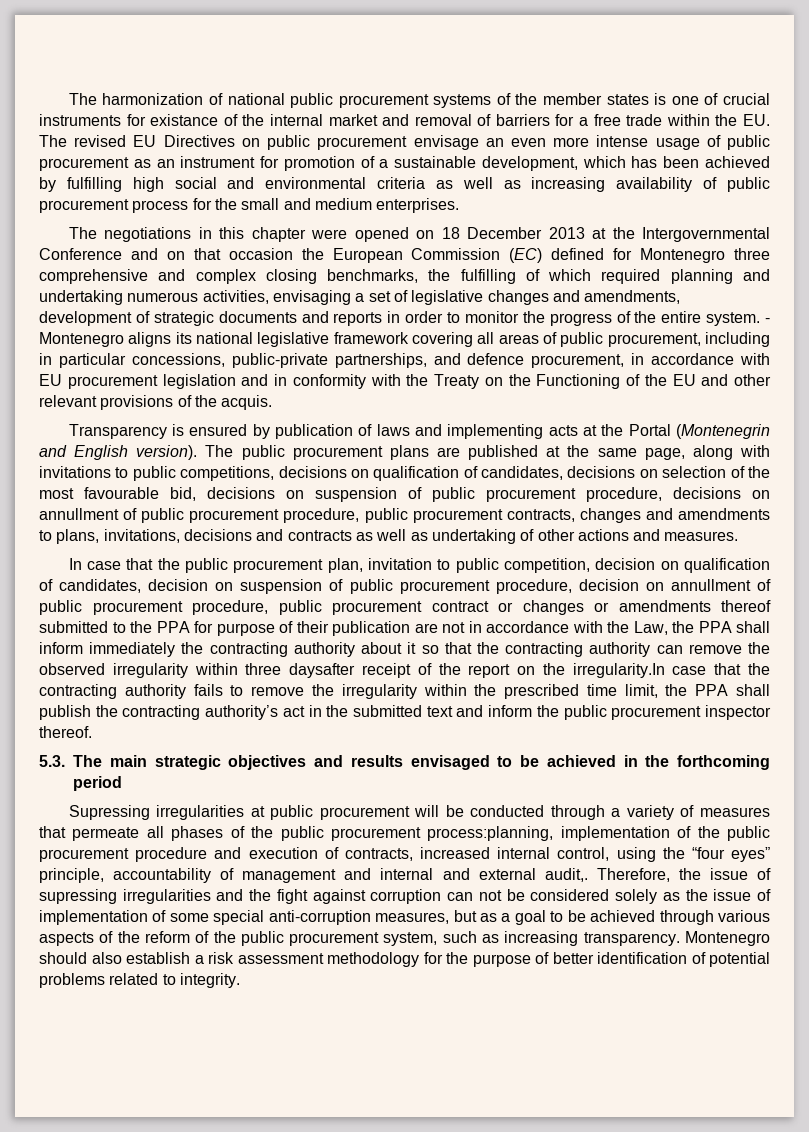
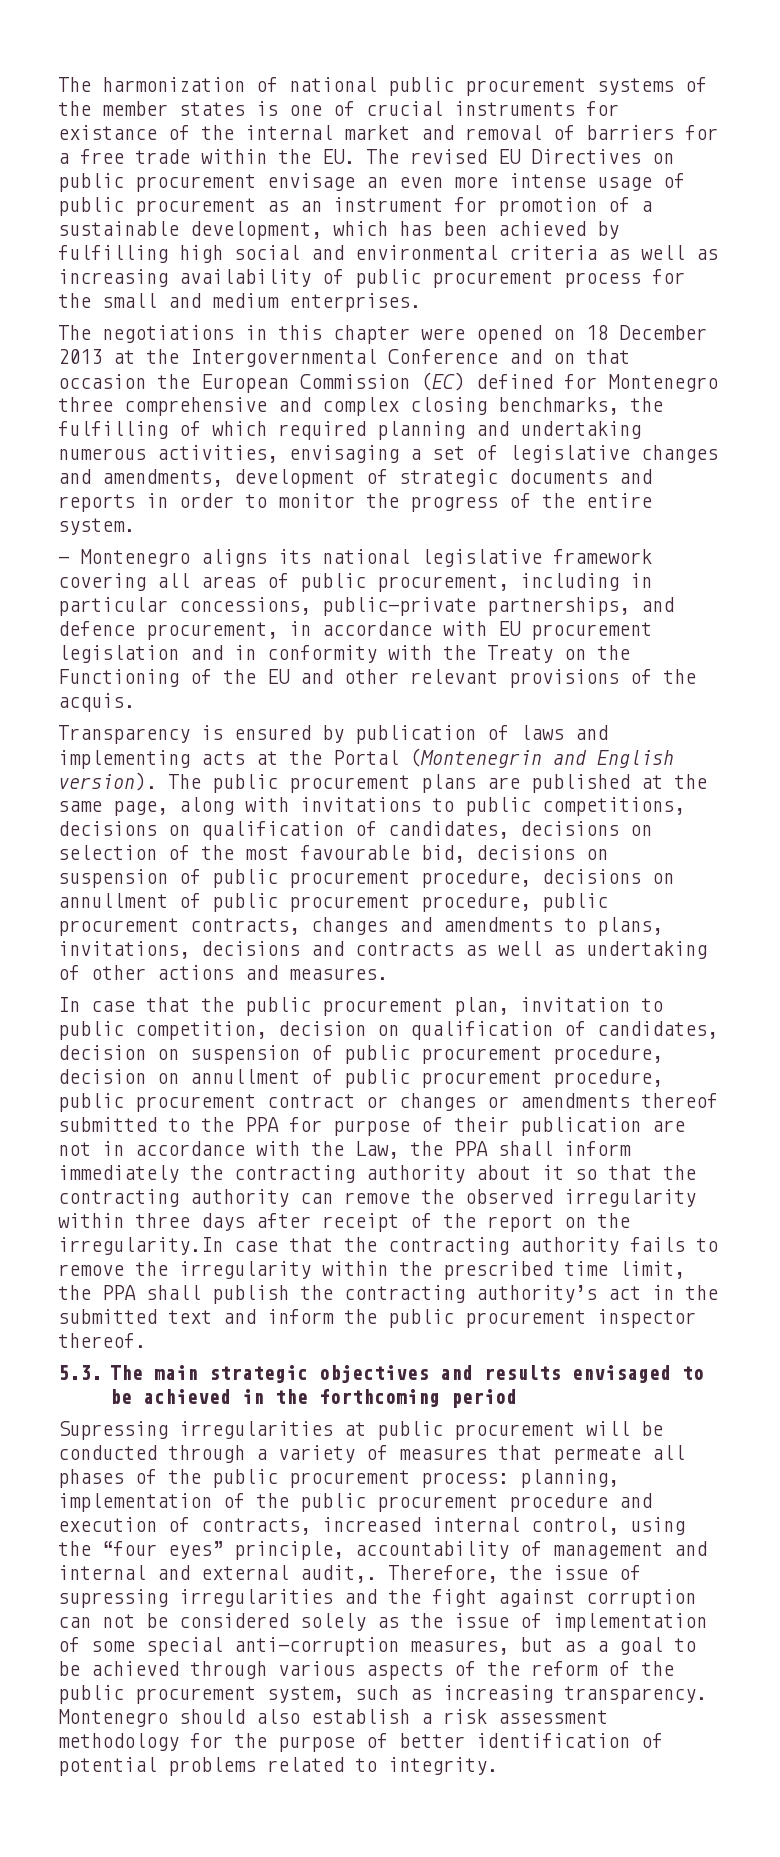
- The negotiations in this chapter were opened on 18 December 2013 at the Intergovernmental Conference and on that occasion the European Commission (EC) defined for Montenegro three comprehensive and complex closing benchmarks, the fulfilling of which required planning and undertaking numerous activities, envisaging a set of legislative changes and amendments, development of strategic documents and reports in order to monitor the progress of the entire system. - Montenegro aligns its national legislative framework covering all areas of public procurement, including in particular concessions, public-private partnerships, and defence procurement, in accordance with EU procurement legislation and in conformity with the Treaty on the Functioning of the EU and other relevant provisions of the acquis.
+ The negotiations in this chapter were opened on 18 December 2013 at the Intergovernmental Conference and on that occasion the European Commission (EC) defined for Montenegro three comprehensive and complex closing benchmarks, the fulfilling of which required planning and undertaking numerous activities, envisaging a set of legislative changes and amendments, development of strategic documents and reports in order to monitor the progress of the entire system.
+ - Montenegro aligns its national legislative framework covering all areas of public procurement, including in particular concessions, public-private partnerships, and defence procurement, in accordance with EU procurement legislation and in conformity with the Treaty on the Functioning of the EU and other relevant provisions of the acquis.
- In case that the public procurement plan, invitation to public competition, decision on qualification of candidates, decision on suspension of public procurement procedure, decision on annullment of public procurement procedure, public procurement contract or changes or amendments thereof submitted to the PPA for purpose of their publication are not in accordance with the Law, the PPA shall inform immediately the contracting authority about it so that the contracting authority can remove the observed irregularity within three daysafter receipt of the report on the irregularity.In case that the contracting authority fails to remove the irregularity within the prescribed time limit, the PPA shall publish the contracting authority’s act in the submitted text and inform the public procurement inspector thereof.
+ In case that the public procurement plan, invitation to public competition, decision on qualification of candidates, decision on suspension of public procurement procedure, decision on annullment of public procurement procedure, public procurement contract or changes or amendments thereof submitted to the PPA for purpose of their publication are not in accordance with the Law, the PPA shall inform immediately the contracting authority about it so that the contracting authority can remove the observed irregularity within three days after receipt of the report on the irregularity.In case that the contracting authority fails to remove the irregularity within the prescribed time limit, the PPA shall publish the contracting authority’s act in the submitted text and inform the public procurement inspector thereof.
- Supressing irregularities at public procurement will be conducted through a variety of measures that permeate all phases of the public procurement process:planning, implementation of the public procurement procedure and execution of contracts, increased internal control, using the “four eyes” principle, accountability of management and internal and external audit,.
+ Supressing irregularities at public procurement will be conducted through a variety of measures that permeate all phases of the public procurement process: planning, implementation of the public procurement procedure and execution of contracts, increased internal control, using the “four eyes” principle, accountability of management and internal and external audit,.

